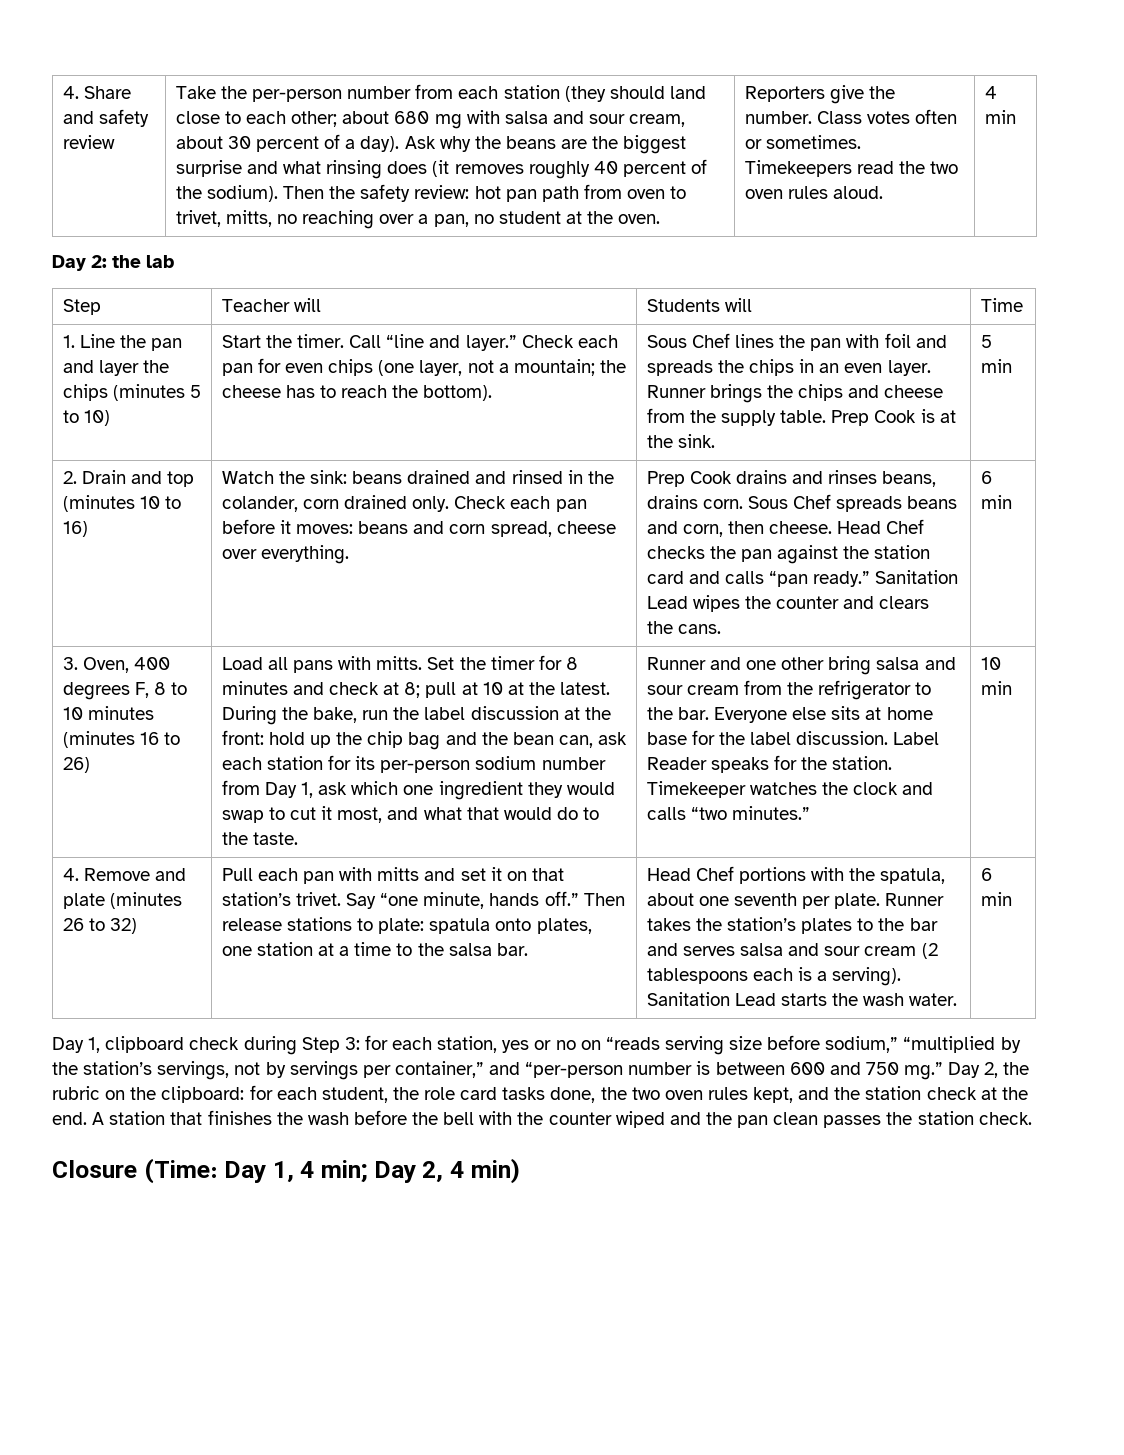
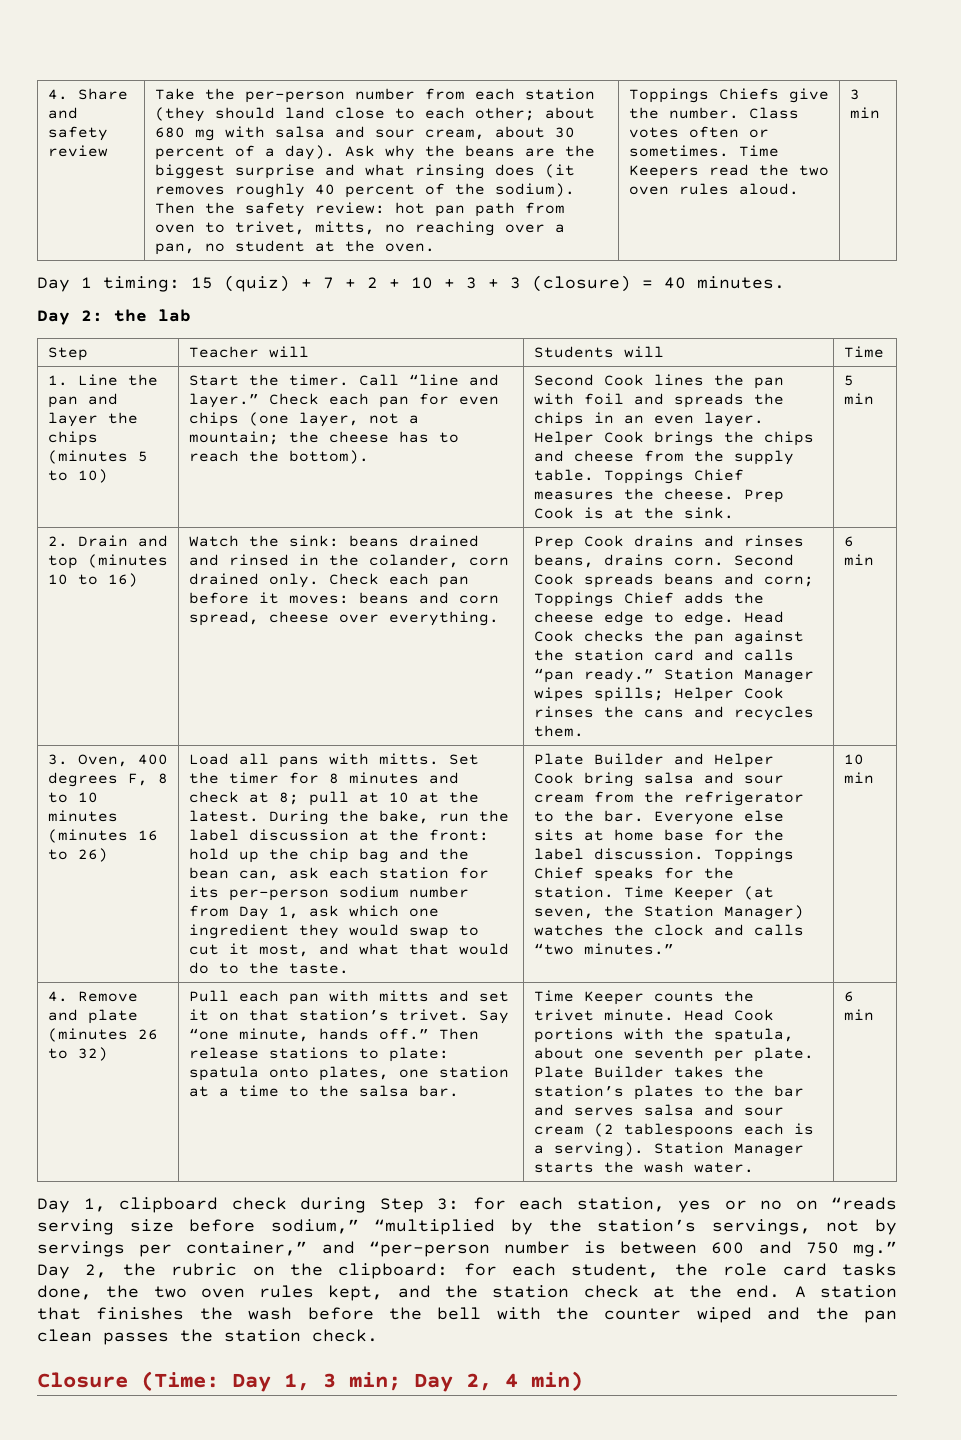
- Reporters give the number.
+ Toppings Chiefs give the number.
- Timekeepers read the two oven rules aloud.
+ Time Keepers read the two oven rules aloud.
- 4 min
+ 3 min
+ Day 1 timing: 15 (quiz) + 7 + 2 + 10 + 3 + 3 (closure) = 40 minutes.
- Sous Chef lines the pan with foil and spreads the chips in an even layer.
+ Second Cook lines the pan with foil and spreads the chips in an even layer.
- Runner brings the chips and cheese from the supply table.
+ Helper Cook brings the chips and cheese from the supply table.
+ Toppings Chief measures the cheese.
- Sous Chef spreads beans and corn, then cheese. Head Chef checks the pan against the station card and calls “pan ready.”
+ Second Cook spreads beans and corn; Toppings Chief adds the cheese edge to edge. Head Cook checks the pan against the station card and calls “pan ready.”
- Sanitation Lead wipes the counter and clears the cans.
+ Station Manager wipes spills; Helper Cook rinses the cans and recycles them.
- Runner and one other bring salsa and sour cream from the refrigerator to the bar.
+ Plate Builder and Helper Cook bring salsa and sour cream from the refrigerator to the bar.
- Label Reader speaks for the station.
+ Toppings Chief speaks for the station.
- Timekeeper watches the clock and calls “two minutes.”
+ Time Keeper (at seven, the Station Manager) watches the clock and calls “two minutes.”
- Head Chef portions with the spatula, about one seventh per plate.
+ Time Keeper counts the trivet minute. Head Cook portions with the spatula, about one seventh per plate.
- Runner takes the station’s plates to the bar and serves salsa and sour cream (2 tablespoons each is a serving).
+ Plate Builder takes the station’s plates to the bar and serves salsa and sour cream (2 tablespoons each is a serving).
- Sanitation Lead starts the wash water.
+ Station Manager starts the wash water.
- Closure (Time: Day 1, 4 min; Day 2, 4 min)
+ Closure (Time: Day 1, 3 min; Day 2, 4 min)

